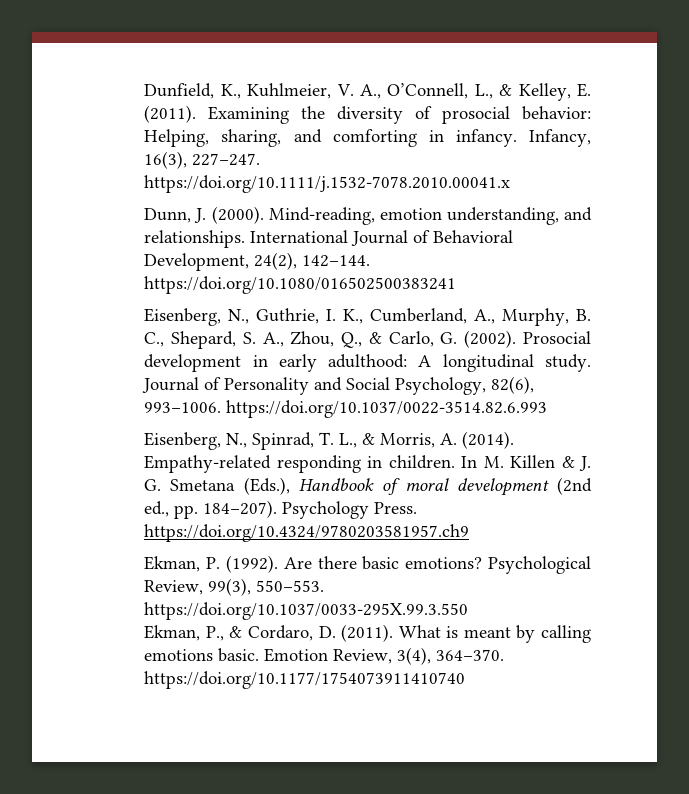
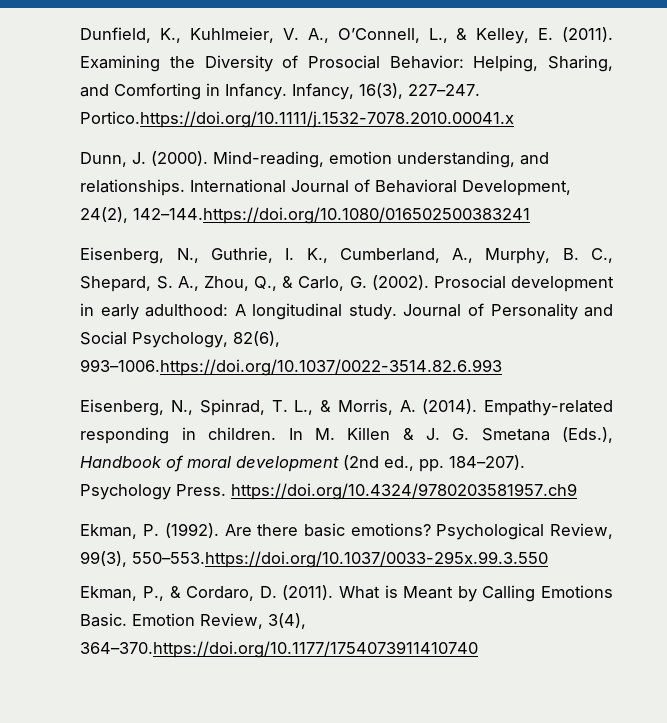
- Examining the diversity of prosocial behavior: Helping, sharing, and comforting in infancy.
+ Examining the Diversity of Prosocial Behavior: Helping, Sharing, and Comforting in Infancy.
- Infancy, 16(3), 227–247. https://doi.org/10.1111/j.1532-7078.2010.00041.x
+ Infancy, 16(3), 227–247. Portico.https://doi.org/10.1111/j.1532-7078.2010.00041.x
- International Journal of Behavioral Development, 24(2), 142–144. https://doi.org/10.1080/016502500383241
+ International Journal of Behavioral Development, 24(2), 142–144.https://doi.org/10.1080/016502500383241
- Journal of Personality and Social Psychology, 82(6), 993–1006. https://doi.org/10.1037/0022-3514.82.6.993
+ Journal of Personality and Social Psychology, 82(6), 993–1006.https://doi.org/10.1037/0022-3514.82.6.993
- Psychological Review, 99(3), 550–553. https://doi.org/10.1037/0033-295X.99.3.550
+ Psychological Review, 99(3), 550–553.https://doi.org/10.1037/0033-295x.99.3.550
- What is meant by calling emotions basic.
+ What is Meant by Calling Emotions Basic.
- Emotion Review, 3(4), 364–370. https://doi.org/10.1177/1754073911410740
+ Emotion Review, 3(4), 364–370.https://doi.org/10.1177/1754073911410740

